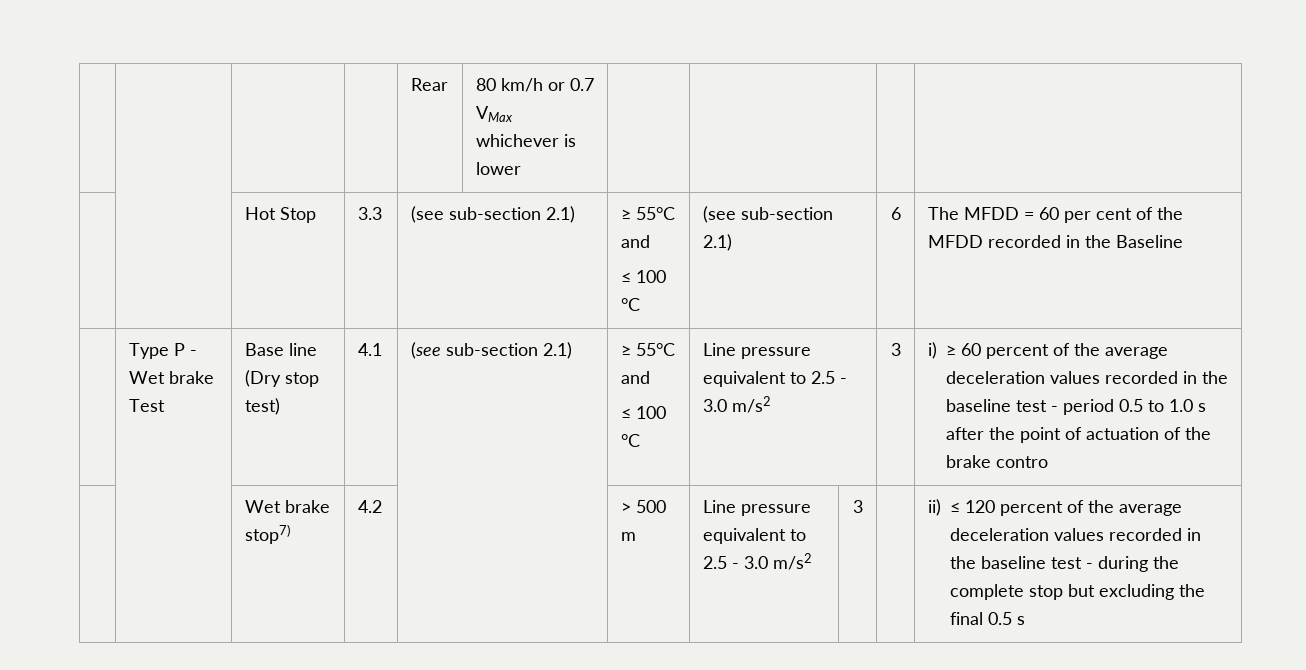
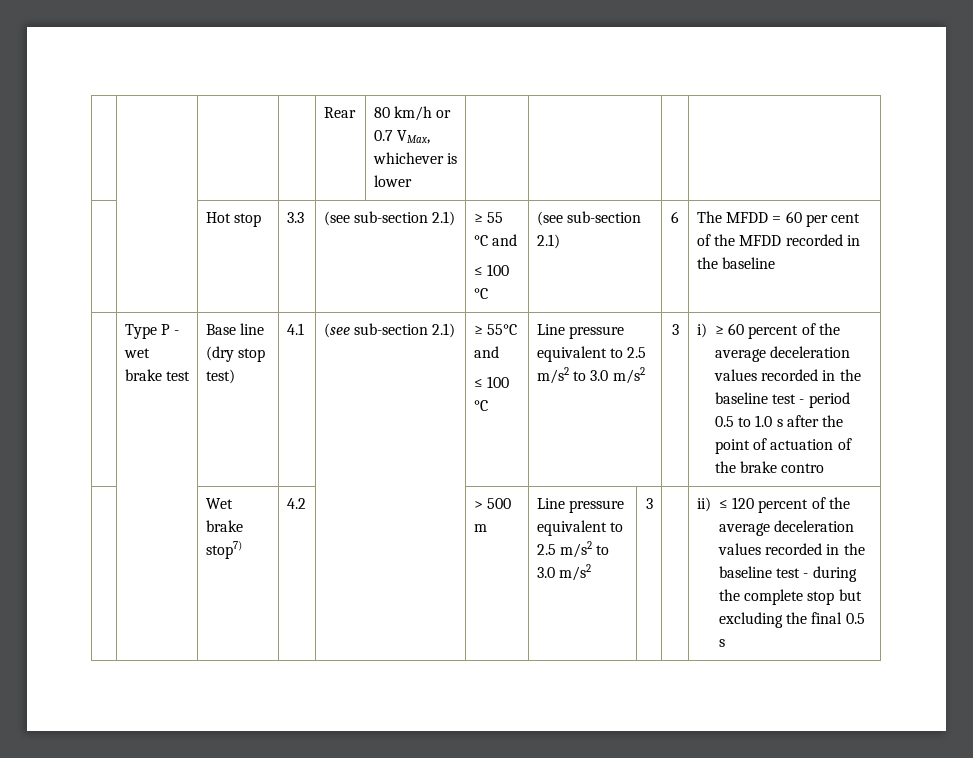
- | | | | Rear | 80 km/h or 0.7 VMax whichever is lower | | | |
+ | | | | Rear | 80 km/h or 0.7 VMax, whichever is lower | | | |
- | | Hot Stop | 3.3 | (see sub-section 2.1) | ≥ 55°C and
- ≤ 100 °C | (see sub-section 2.1) | 6 | The MFDD = 60 per cent of the MFDD recorded in the Baseline
+ | | Hot stop | 3.3 | (see sub-section 2.1) | ≥ 55 °C and
+ ≤ 100 °C | (see sub-section 2.1) | 6 | The MFDD = 60 per cent of the MFDD recorded in the baseline
- Type P - Wet brake Test
+ Type P - wet brake test
- Base line (Dry stop test)
+ Base line (dry stop test)
- ≤ 100 °C | Line pressure equivalent to 2.5 - 3.0 m/s2
+ ≤ 100 °C | Line pressure equivalent to 2.5 m/s2 to 3.0 m/s2
- > 500 m | Line pressure equivalent to 2.5 - 3.0 m/s2
+ > 500 m | Line pressure equivalent to 2.5 m/s2 to 3.0 m/s2

